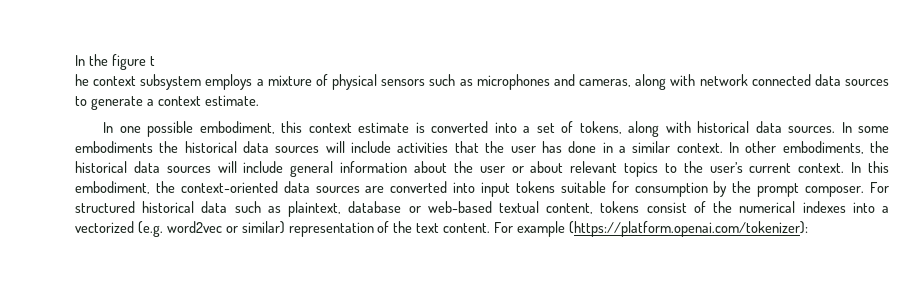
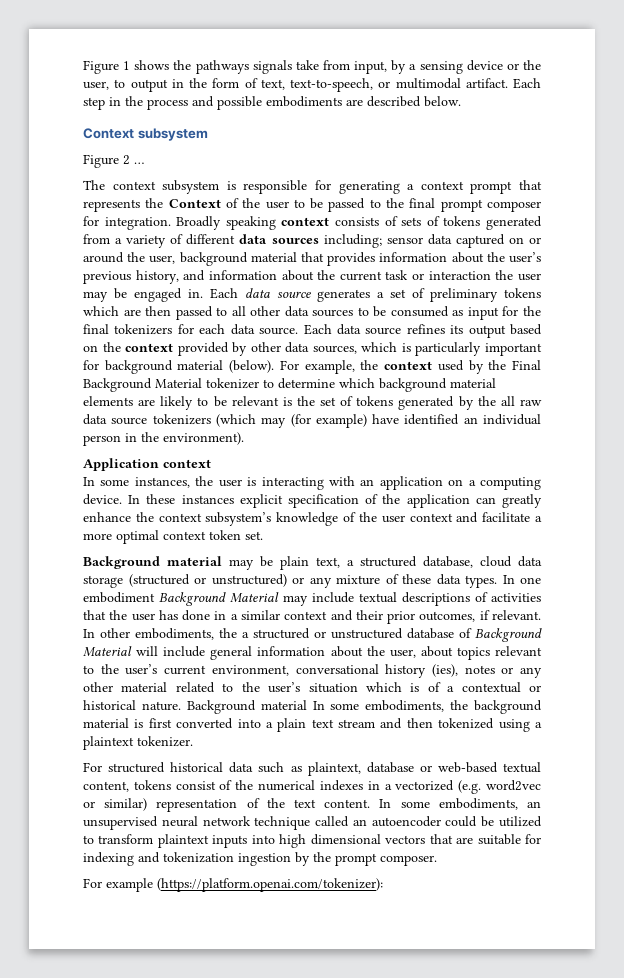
- In the figure t
- he context subsystem employs a mixture of physical sensors such as microphones and cameras, along with network connected data sources to generate a context estimate.
- In one possible embodiment, this context estimate is converted into a set of tokens, along with historical data sources. In some embodiments the historical data sources will include activities that the user has done in a similar context. In other embodiments, the historical data sources will include general information about the user or about relevant topics to the user’s current context. In this embodiment, the context-oriented data sources are converted into input tokens suitable for consumption by the prompt composer. For structured historical data such as plaintext, database or web-based textual content, tokens consist of the numerical indexes into a vectorized (e.g. word2vec or similar) representation of the text content. For example (https://platform.openai.com/tokenizer):
+ Figure 1 shows the pathways signals take from input, by a sensing device or the user, to output in the form of text, text-to-speech, or multimodal artifact. Each step in the process and possible embodiments are described below.
+ Context subsystem
+ Figure 2 …
+ The context subsystem is responsible for generating a context prompt that represents the Context of the user to be passed to the final prompt composer for integration. Broadly speaking context consists of sets of tokens generated from a variety of different data sources including; sensor data captured on or around the user, background material that provides information about the user’s previous history, and information about the current task or interaction the user may be engaged in. Each data source generates a set of preliminary tokens which are then passed to all other data sources to be consumed as input for the final tokenizers for each data source. Each data source refines its output based on the context provided by other data sources, which is particularly important for background material (below). For example, the context used by the Final Background Material tokenizer to determine which background material elements are likely to be relevant is the set of tokens generated by the all raw data source tokenizers (which may (for example) have identified an individual person in the environment).
+ Application context
+ In some instances, the user is interacting with an application on a computing device. In these instances explicit specification of the application can greatly enhance the context subsystem’s knowledge of the user context and facilitate a more optimal context token set.
+ Background material may be plain text, a structured database, cloud data storage (structured or unstructured) or any mixture of these data types. In one embodiment Background Material may include textual descriptions of activities that the user has done in a similar context and their prior outcomes, if relevant. In other embodiments, the a structured or unstructured database of Background Material will include general information about the user, about topics relevant to the user’s current environment, conversational history (ies), notes or any other material related to the user’s situation which is of a contextual or historical nature. Background material In some embodiments, the background material is first converted into a plain text stream and then tokenized using a plaintext tokenizer.
+ For structured historical data such as plaintext, database or web-based textual content, tokens consist of the numerical indexes in a vectorized (e.g. word2vec or similar) representation of the text content. In some embodiments, an unsupervised neural network technique called an autoencoder could be utilized to transform plaintext inputs into high dimensional vectors that are suitable for indexing and tokenization ingestion by the prompt composer.
+ For example (https://platform.openai.com/tokenizer):

